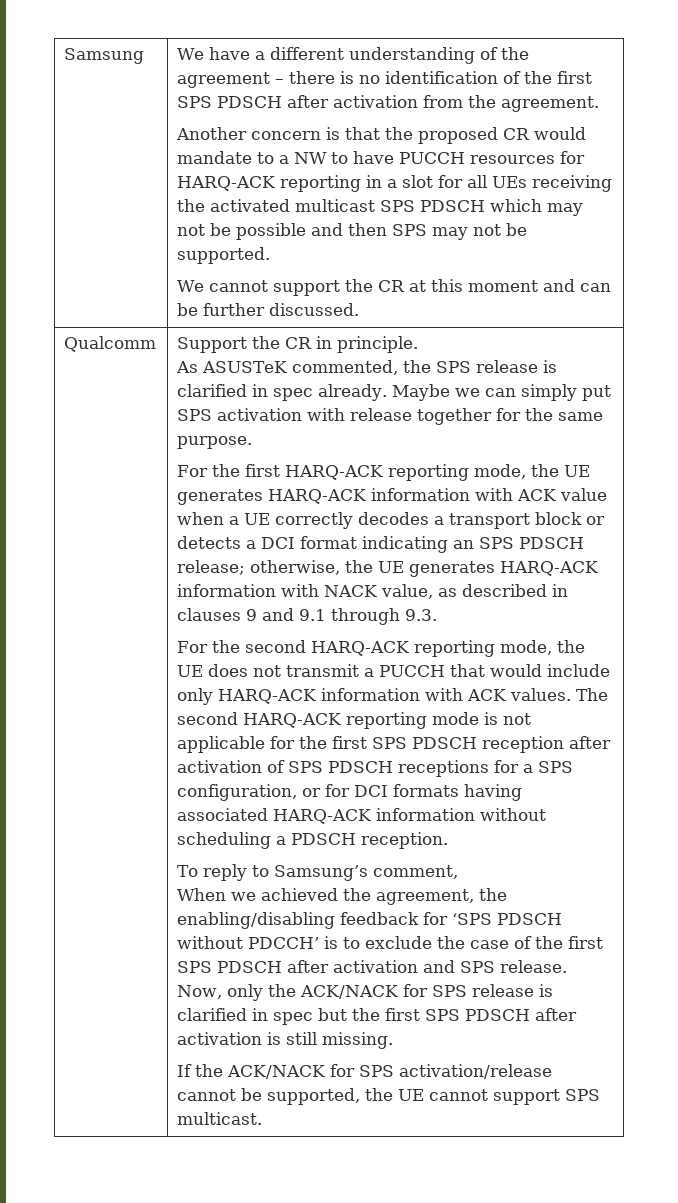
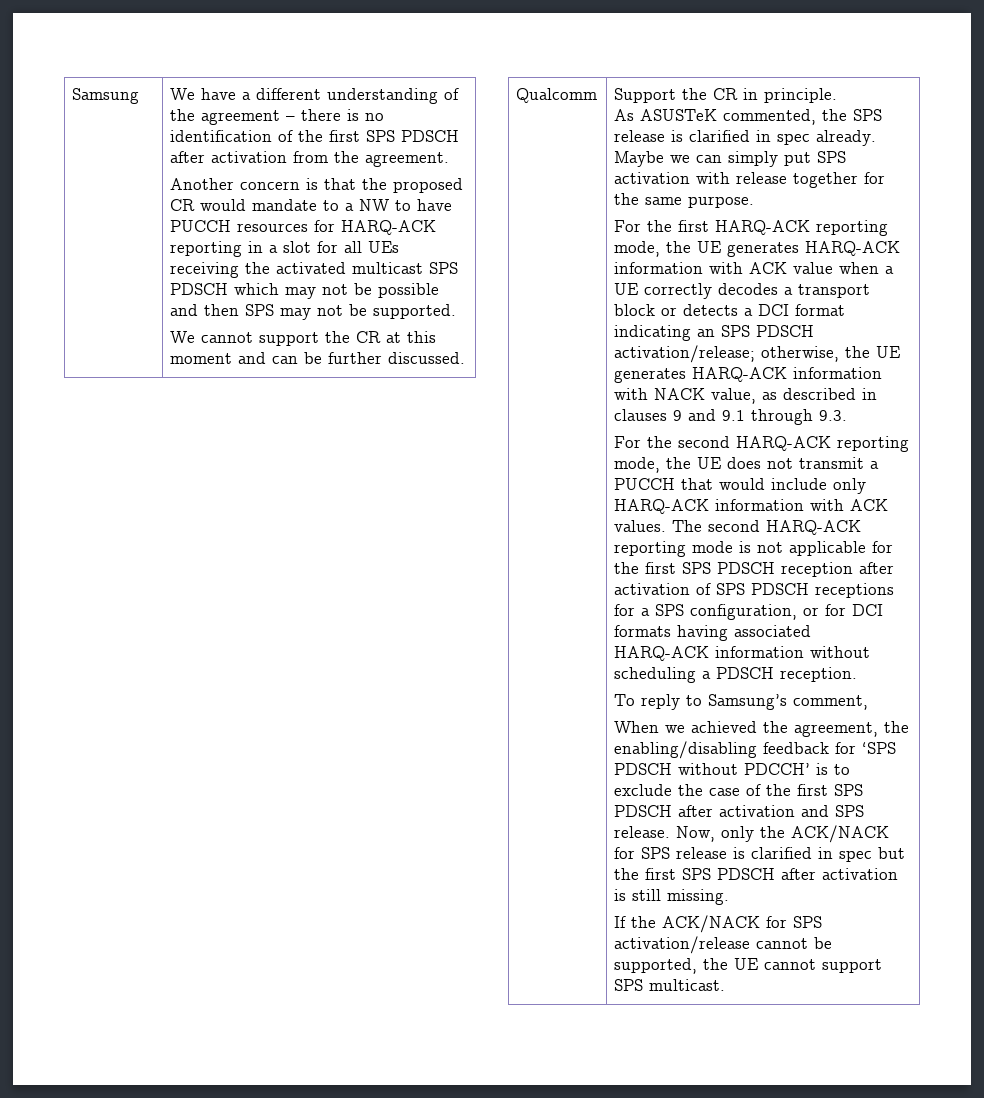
- For the first HARQ-ACK reporting mode, the UE generates HARQ-ACK information with ACK value when a UE correctly decodes a transport block or detects a DCI format indicating an SPS PDSCH release; otherwise, the UE generates HARQ-ACK information with NACK value, as described in clauses 9 and 9.1 through 9.3.
+ For the first HARQ-ACK reporting mode, the UE generates HARQ-ACK information with ACK value when a UE correctly decodes a transport block or detects a DCI format indicating an SPS PDSCH activation/release; otherwise, the UE generates HARQ-ACK information with NACK value, as described in clauses 9 and 9.1 through 9.3.

